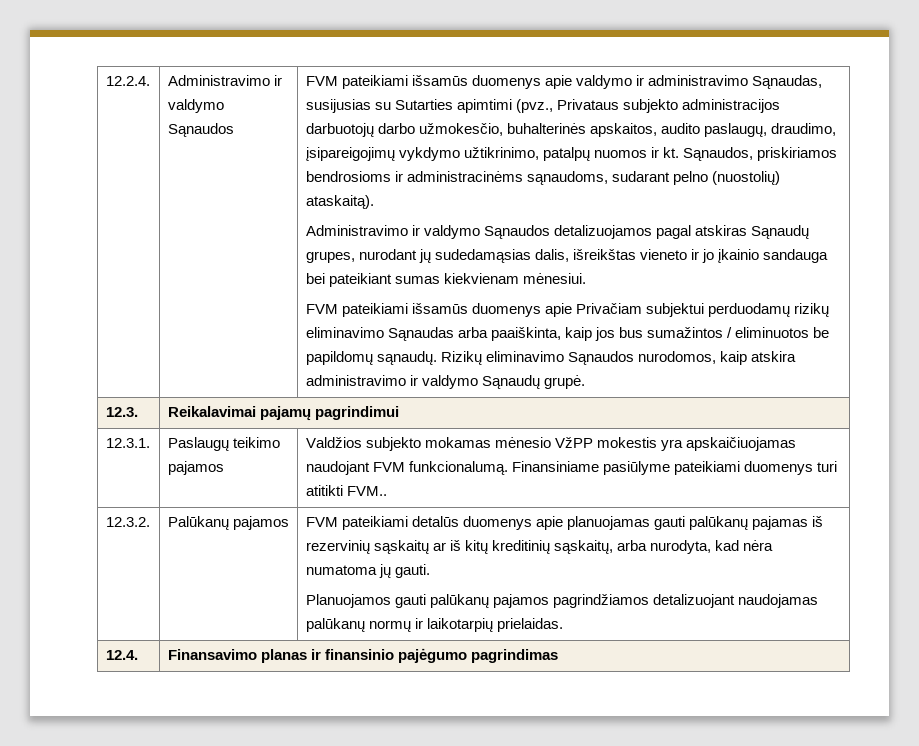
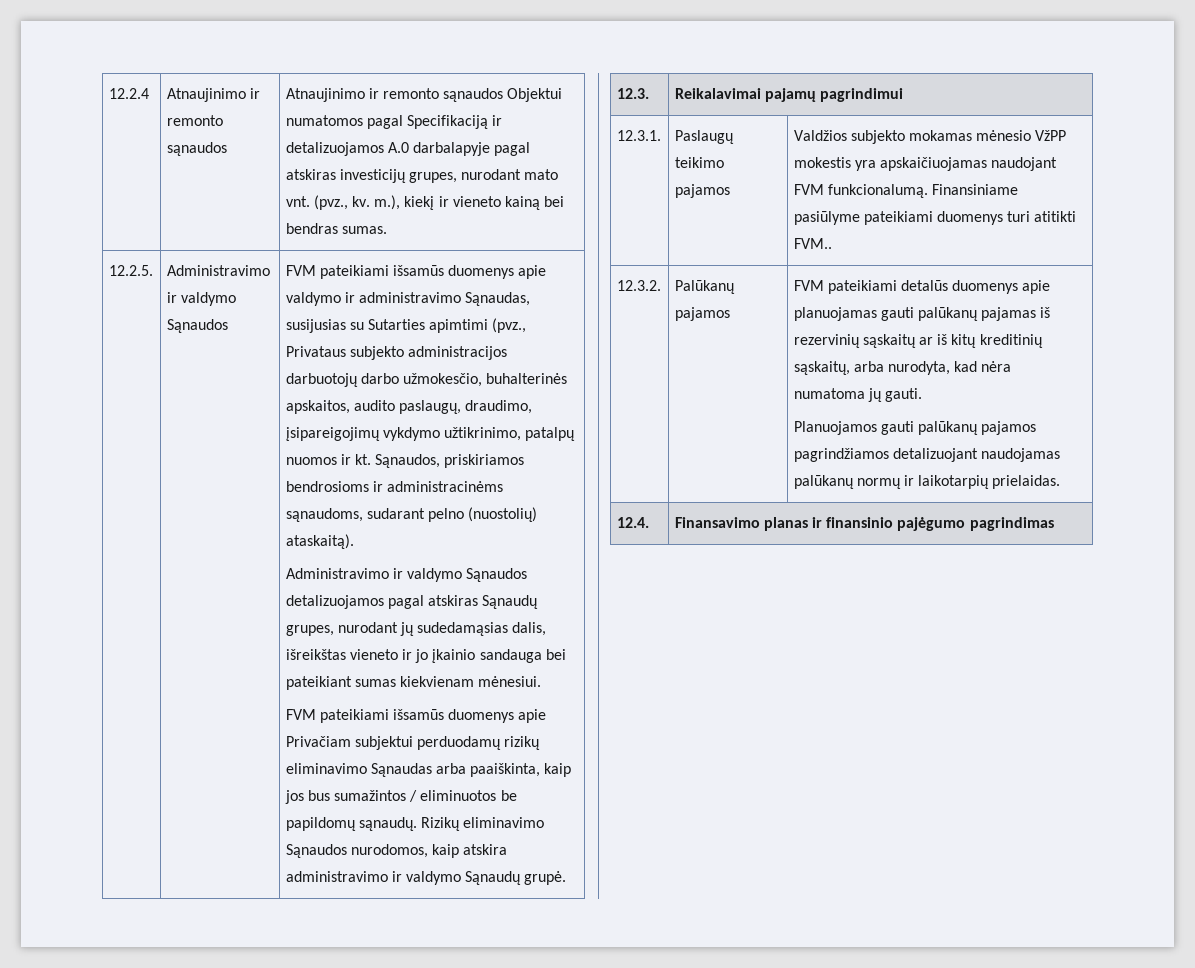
- 12.2.4.
+ 12.2.4 | Atnaujinimo ir remonto sąnaudos | Atnaujinimo ir remonto sąnaudos Objektui numatomos pagal Specifikaciją ir detalizuojamos A.0 darbalapyje pagal atskiras investicijų grupes, nurodant mato vnt. (pvz., kv. m.), kiekį ir vieneto kainą bei bendras sumas.
+ 12.2.5.

